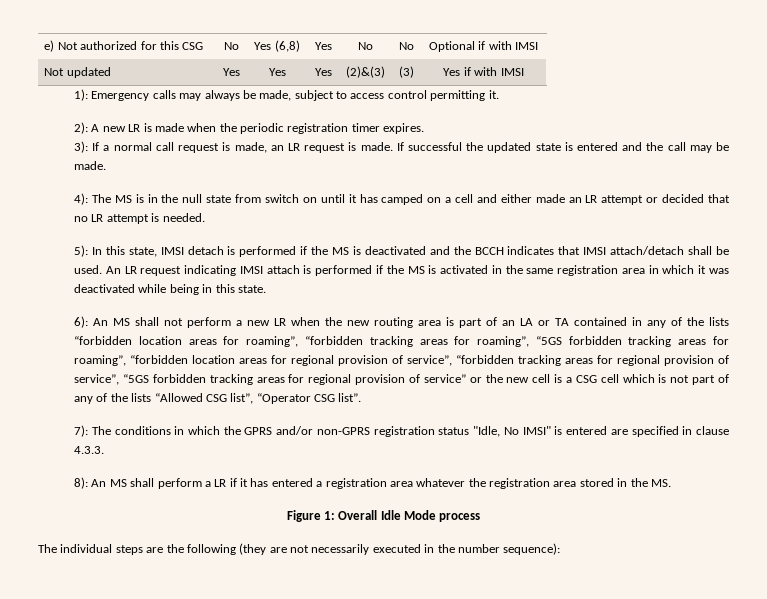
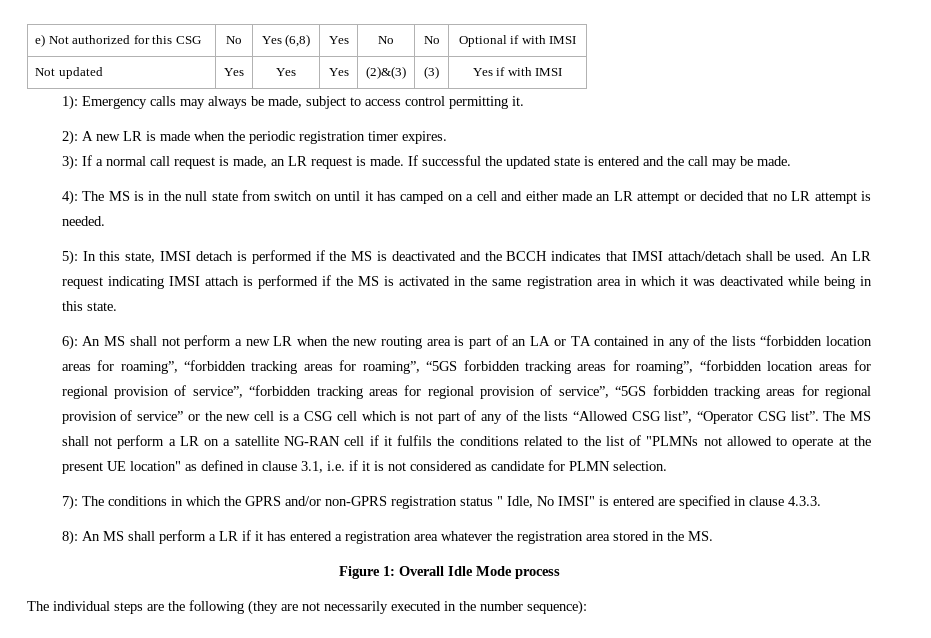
+ The MS shall not perform a LR on a satellite NG-RAN cell if it fulfils the conditions related to the list of "PLMNs not allowed to operate at the present UE location" as defined in clause 3.1, i.e. if it is not considered as candidate for PLMN selection.
- 7): The conditions in which the GPRS and/or non-GPRS registration status "Idle, No IMSI" is entered are specified in clause 4.3.3.
+ 7): The conditions in which the GPRS and/or non-GPRS registration status " Idle, No IMSI" is entered are specified in clause 4.3.3.

